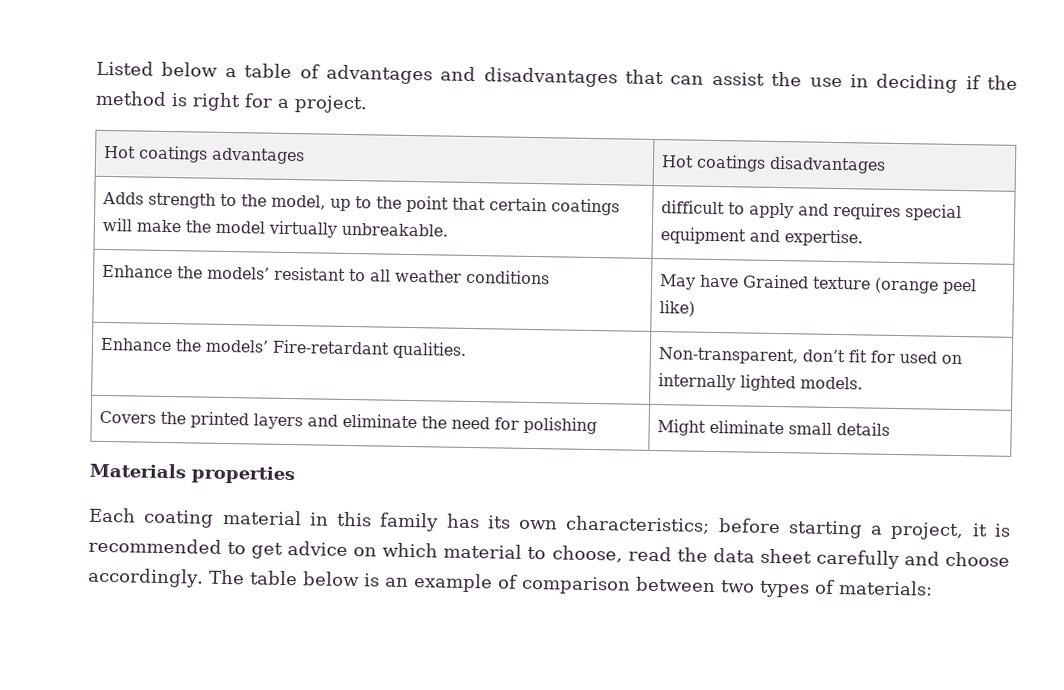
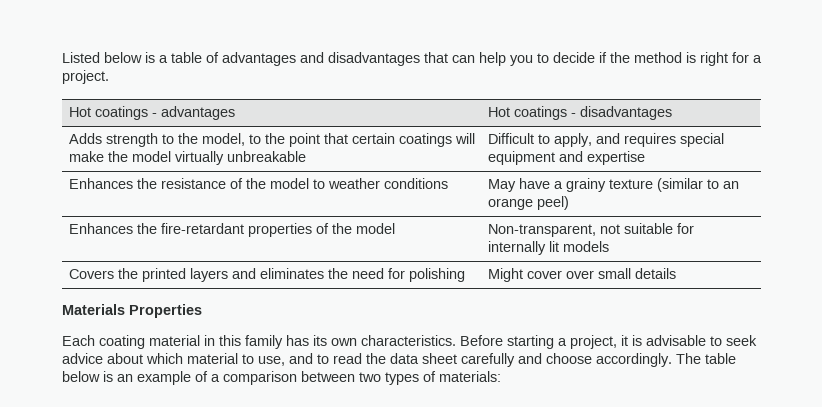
- Listed below a table of advantages and disadvantages that can assist the use in deciding if the method is right for a project.
+ Listed below is a table of advantages and disadvantages that can help you to decide if the method is right for a project.
- Hot coatings advantages | Hot coatings disadvantages
+ Hot coatings - advantages | Hot coatings - disadvantages
- Adds strength to the model, up to the point that certain coatings will make the model virtually unbreakable. | difficult to apply and requires special equipment and expertise.
- Enhance the models’ resistant to all weather conditions | May have Grained texture (orange peel like)
- Enhance the models’ Fire-retardant qualities. | Non-transparent, don’t fit for used on internally lighted models.
+ Adds strength to the model, to the point that certain coatings will make the model virtually unbreakable | Difficult to apply, and requires special equipment and expertise
+ Enhances the resistance of the model to weather conditions | May have a grainy texture (similar to an orange peel)
+ Enhances the fire-retardant properties of the model | Non-transparent, not suitable for internally lit models
- Covers the printed layers and eliminate the need for polishing | Might eliminate small details
+ Covers the printed layers and eliminates the need for polishing | Might cover over small details
- Materials properties
+ Materials Properties
- Each coating material in this family has its own characteristics; before starting a project, it is recommended to get advice on which material to choose, read the data sheet carefully and choose accordingly.
+ Each coating material in this family has its own characteristics. Before starting a project, it is advisable to seek advice about which material to use, and to read the data sheet carefully and choose accordingly.
- The table below is an example of comparison between two types of materials:
+ The table below is an example of a comparison between two types of materials:

